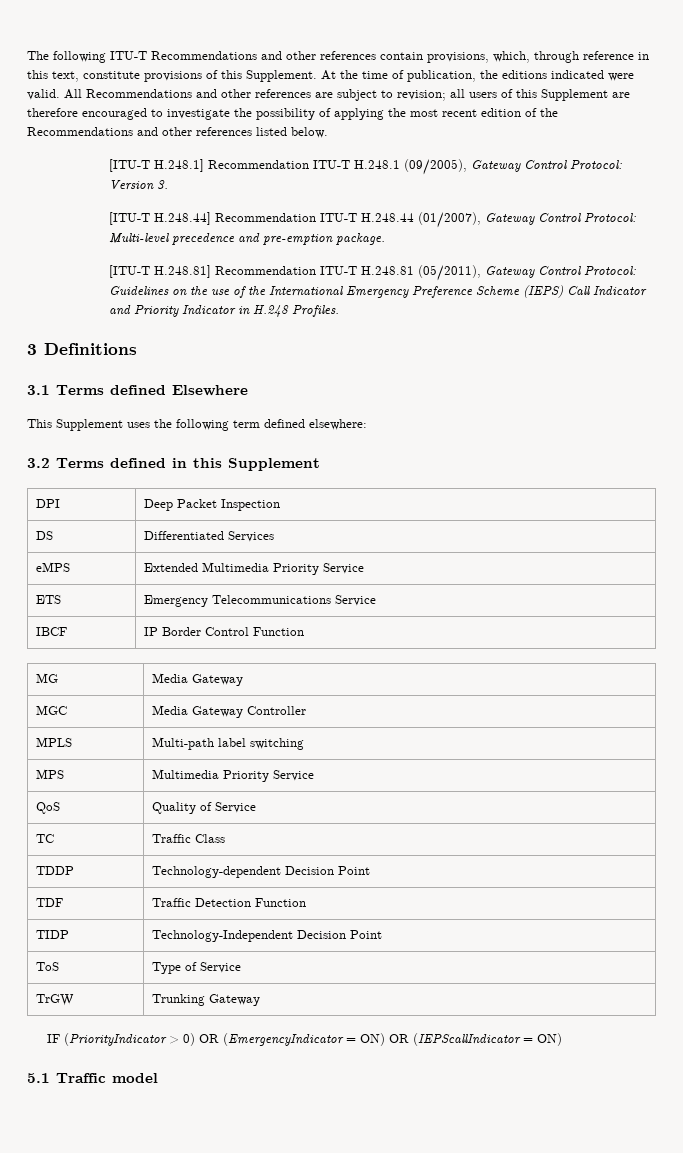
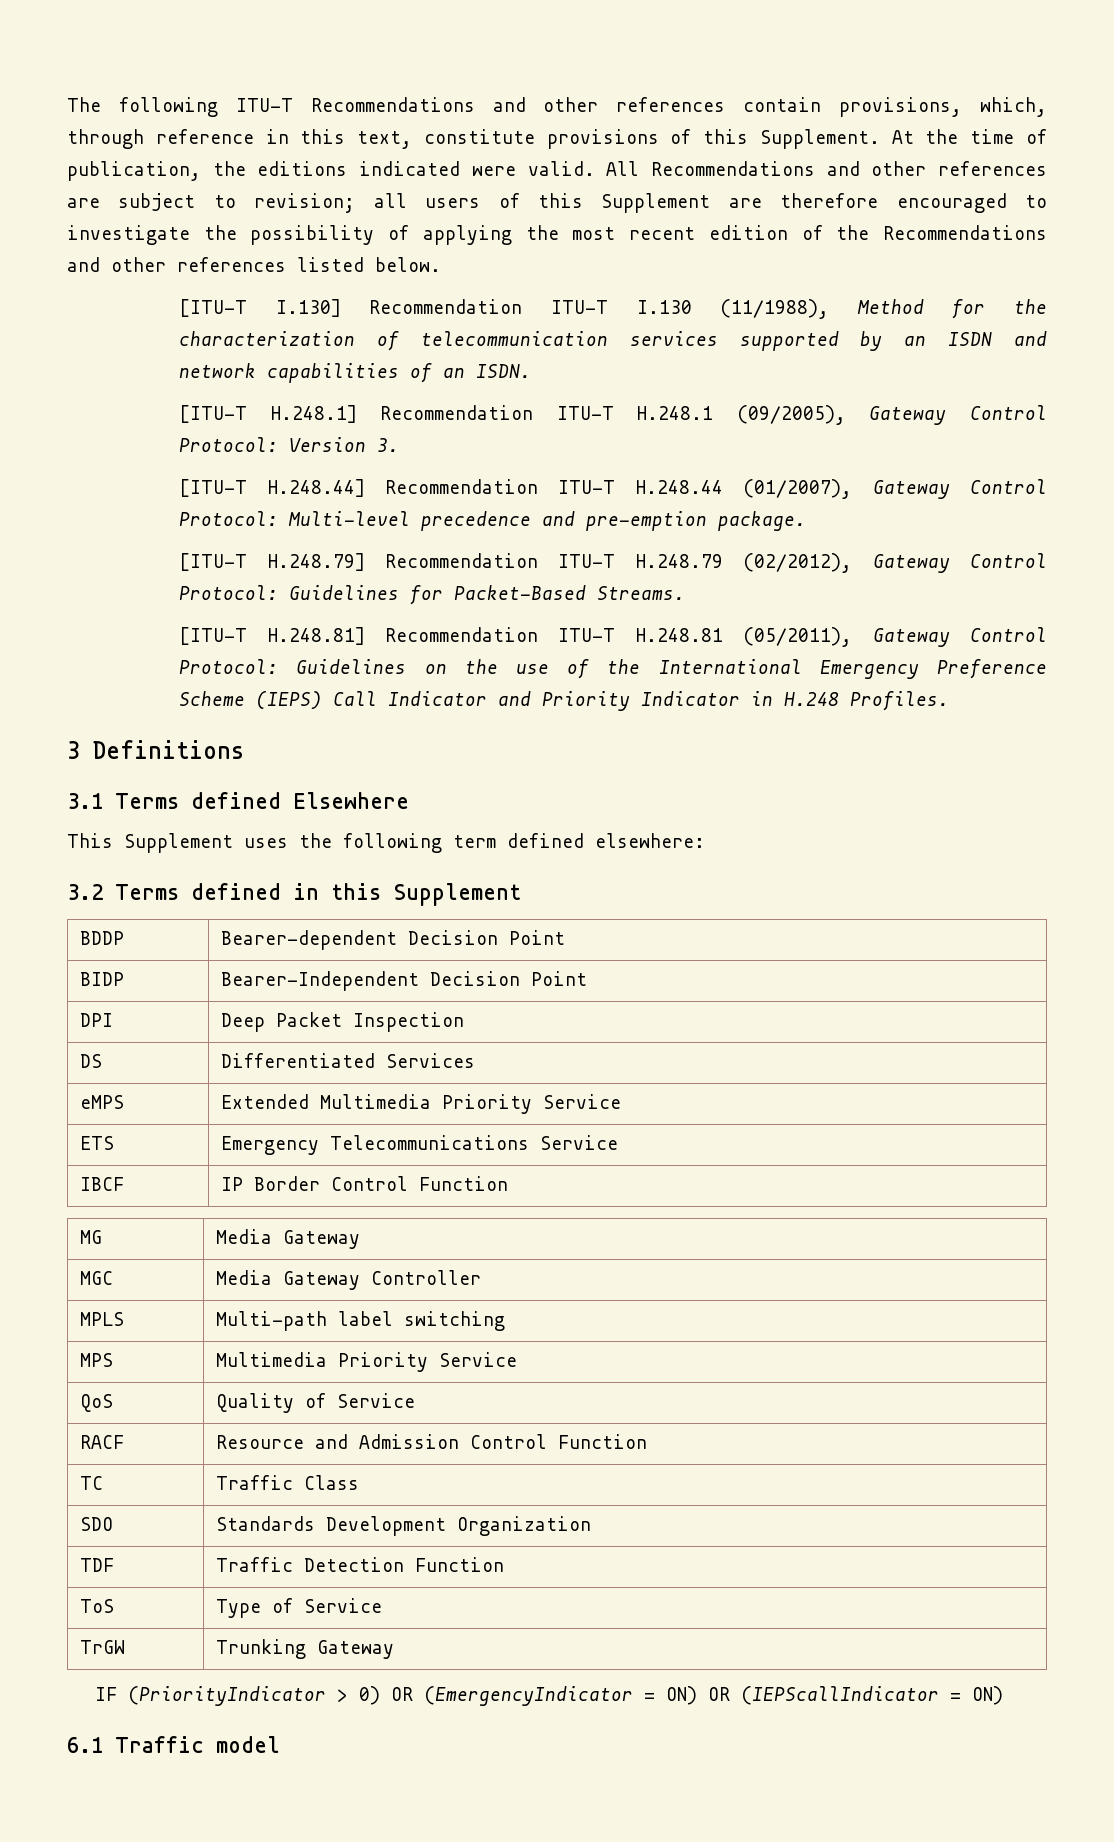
+ [ITU-T I.130] Recommendation ITU-T I.130 (11/1988), Method for the characterization of telecommunication services supported by an ISDN and network capabilities of an ISDN.
+ [ITU-T H.248.79] Recommendation ITU-T H.248.79 (02/2012), Gateway Control Protocol: Guidelines for Packet-Based Streams.
+ BDDP | Bearer-dependent Decision Point
+ BIDP | Bearer-Independent Decision Point
+ RACF | Resource and Admission Control Function
- TDDP | Technology-dependent Decision Point
+ SDO | Standards Development Organization
- TIDP | Technology-Independent Decision Point
- 5.1 Traffic model
+ 6.1 Traffic model

